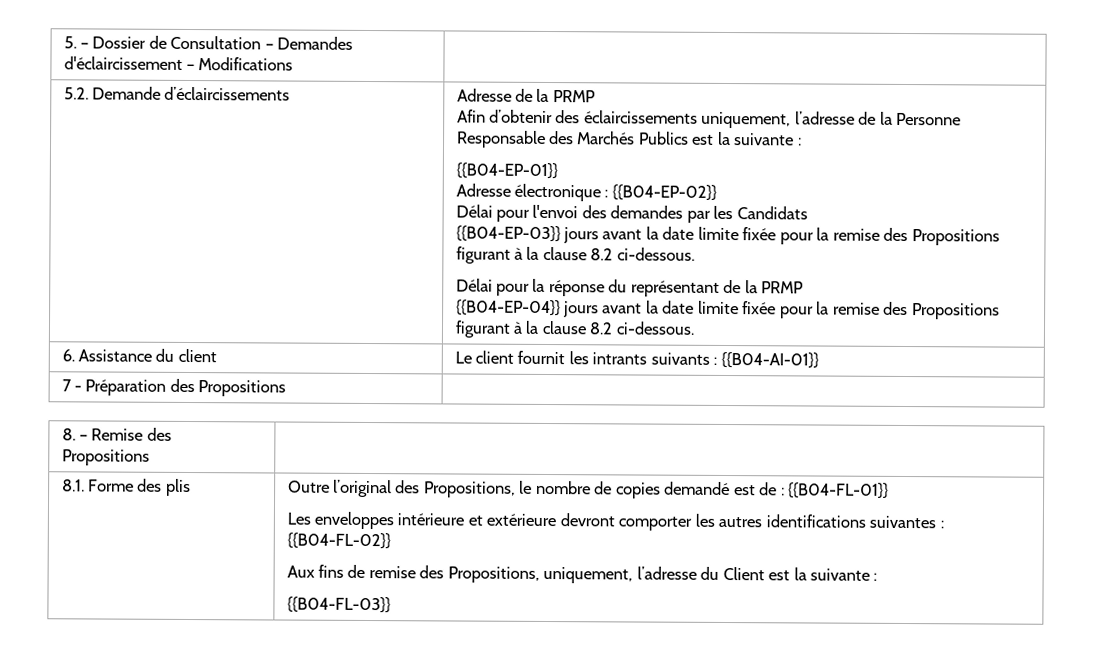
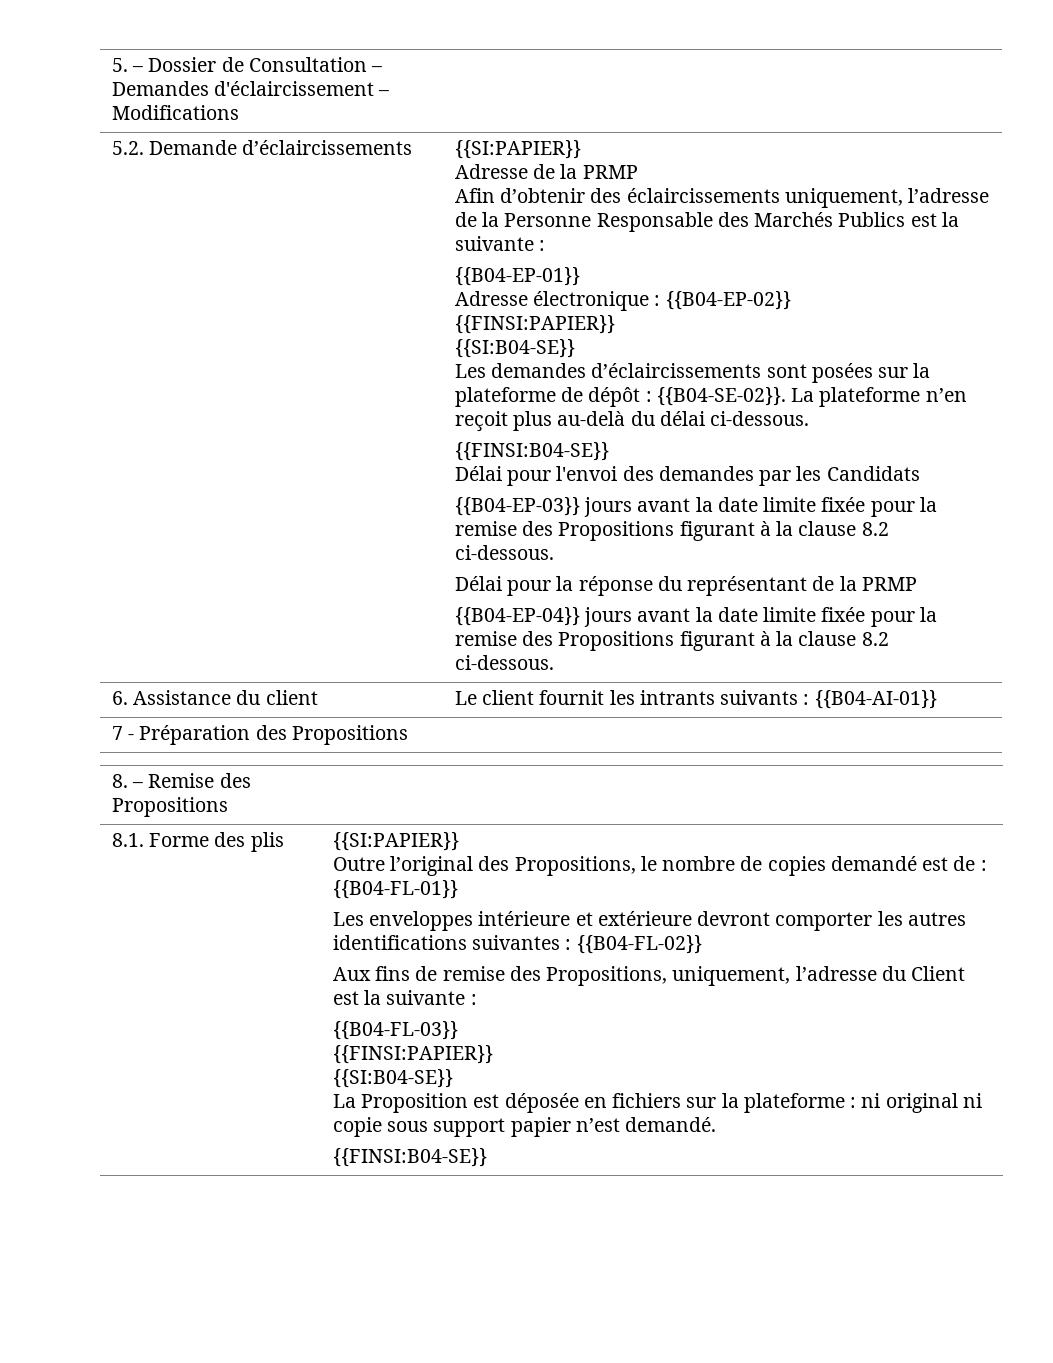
- 5.2. Demande d’éclaircissements
+ 5.2. Demande d’éclaircissements | {{SI:PAPIER}}
  Adresse électronique : {{B04-EP-02}}
+ {{FINSI:PAPIER}}
+ {{SI:B04-SE}}
+ Les demandes d’éclaircissements sont posées sur la plateforme de dépôt : {{B04-SE-02}}. La plateforme n’en reçoit plus au-delà du délai ci-dessous.
+ {{FINSI:B04-SE}}
- 8.1. Forme des plis
+ 8.1. Forme des plis | {{SI:PAPIER}}
  {{B04-FL-03}}
+ {{FINSI:PAPIER}}
+ {{SI:B04-SE}}
+ La Proposition est déposée en fichiers sur la plateforme : ni original ni copie sous support papier n’est demandé.
+ {{FINSI:B04-SE}}

